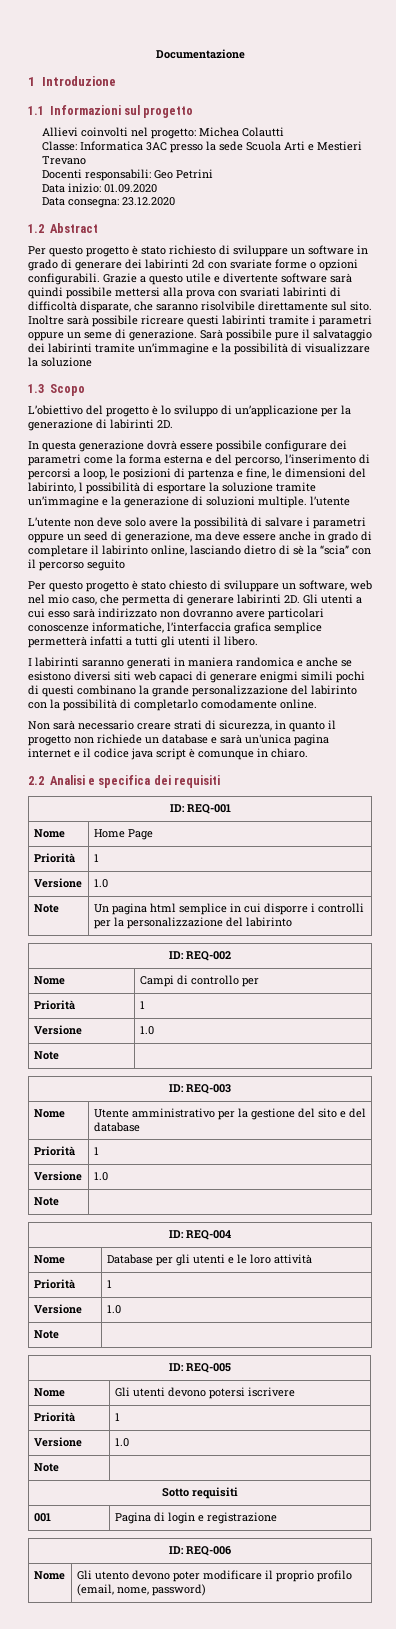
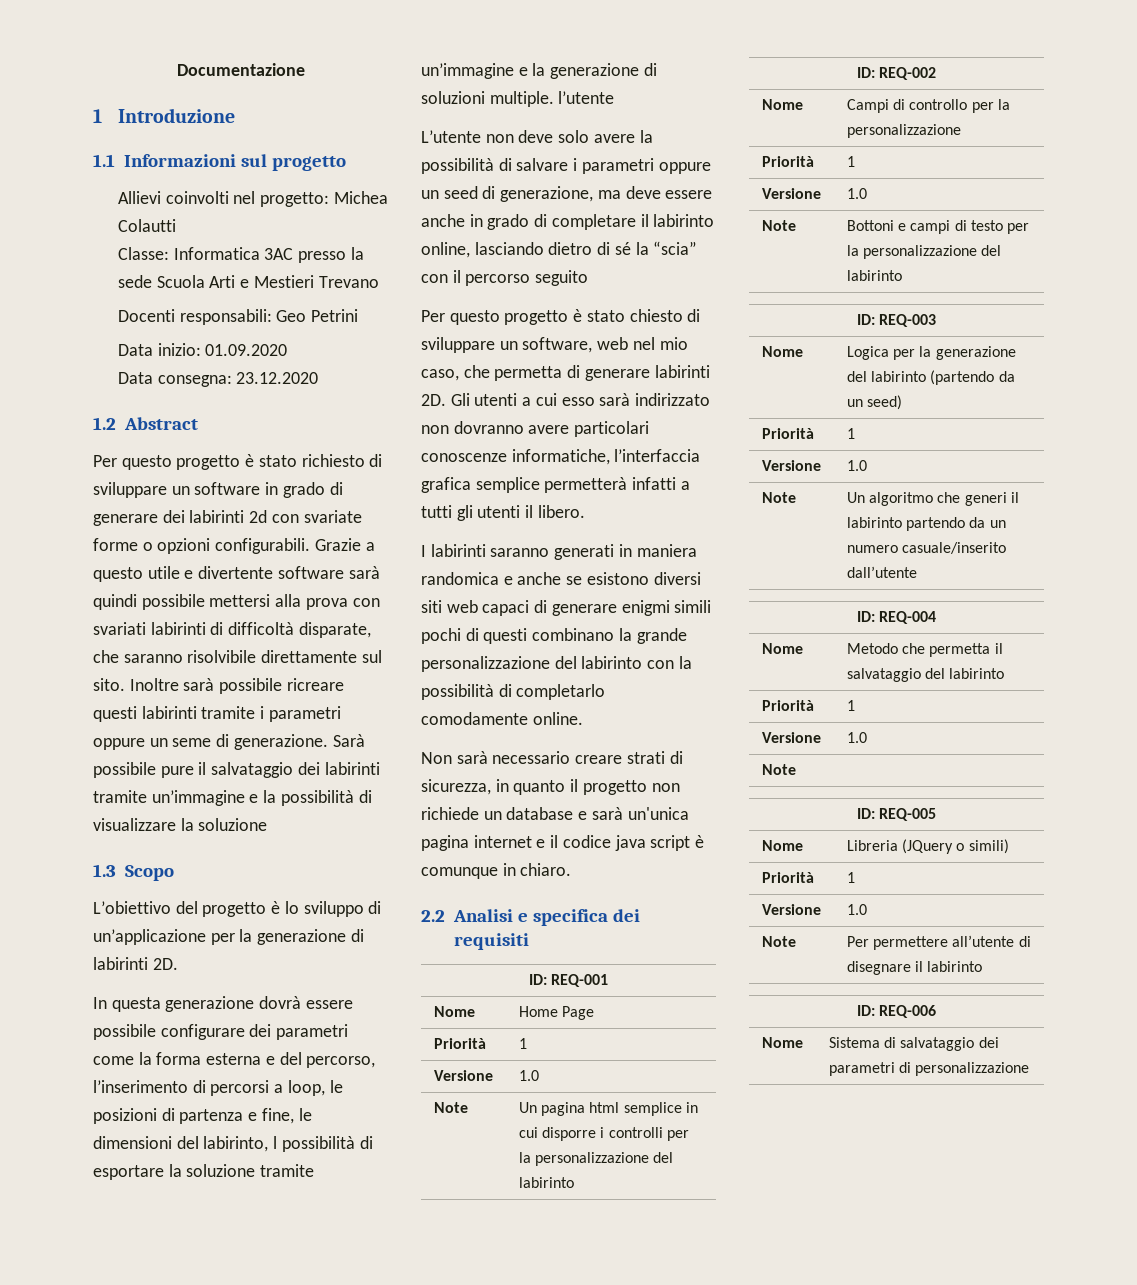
- L’utente non deve solo avere la possibilità di salvare i parametri oppure un seed di generazione, ma deve essere anche in grado di completare il labirinto online, lasciando dietro di sè la “scia” con il percorso seguito
+ L’utente non deve solo avere la possibilità di salvare i parametri oppure un seed di generazione, ma deve essere anche in grado di completare il labirinto online, lasciando dietro di sé la “scia” con il percorso seguito
- Nome | Campi di controllo per
+ Nome | Campi di controllo per la personalizzazione
  Priorità | 1
  Versione | 1.0
- Note |
+ Note | Bottoni e campi di testo per la personalizzazione del labirinto
  ID: REQ-003
- Nome | Utente amministrativo per la gestione del sito e del database
+ Nome | Logica per la generazione del labirinto (partendo da un seed)
  Priorità | 1
  Versione | 1.0
- Note |
+ Note | Un algoritmo che generi il labirinto partendo da un numero casuale/inserito dall’utente
  ID: REQ-004
- Nome | Database per gli utenti e le loro attività
+ Nome | Metodo che permetta il salvataggio del labirinto
- Nome | Gli utenti devono potersi iscrivere
+ Nome | Libreria (JQuery o simili)
  Priorità | 1
  Versione | 1.0
- Note |
- Sotto requisiti
- 001 | Pagina di login e registrazione
+ Note | Per permettere all’utente di disegnare il labirinto
  ID: REQ-006
- Nome | Gli utento devono poter modificare il proprio profilo (email, nome, password)
+ Nome | Sistema di salvataggio dei parametri di personalizzazione

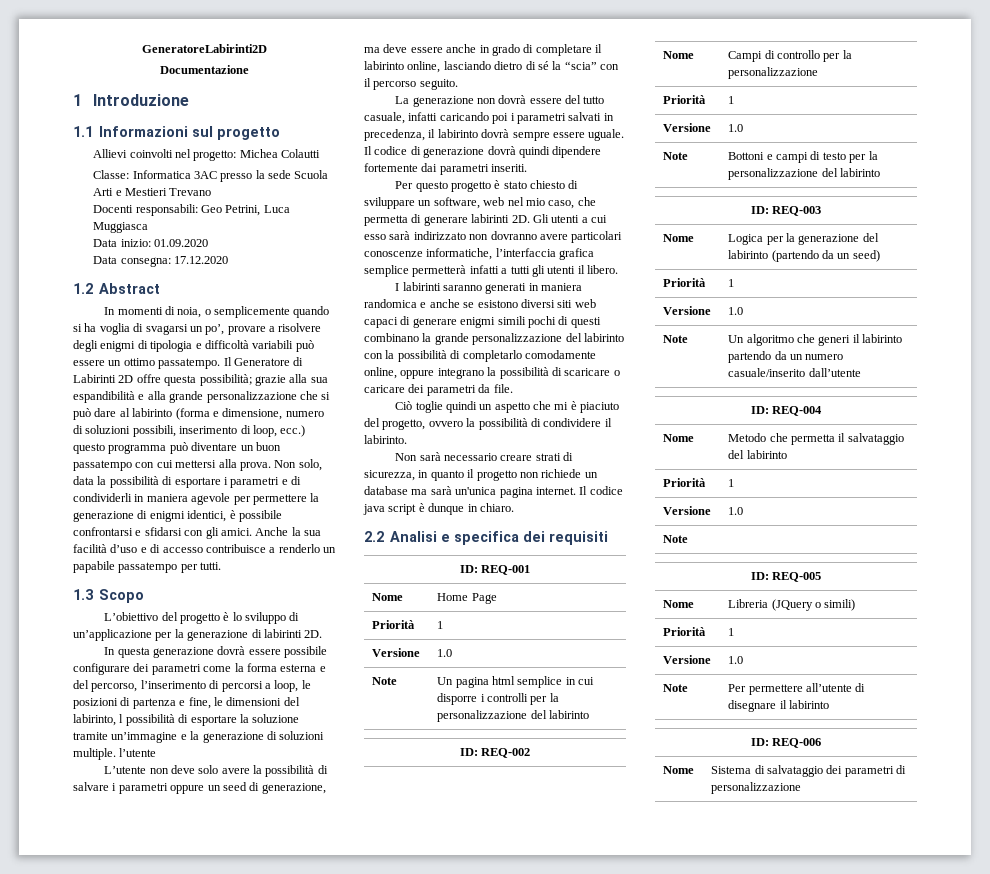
+ GeneratoreLabirinti2D
- Docenti responsabili: Geo Petrini
+ Docenti responsabili: Geo Petrini, Luca Muggiasca
- Data consegna: 23.12.2020
+ Data consegna: 17.12.2020
- Per questo progetto è stato richiesto di sviluppare un software in grado di generare dei labirinti 2d con svariate forme o opzioni configurabili. Grazie a questo utile e divertente software sarà quindi possibile mettersi alla prova con svariati labirinti di difficoltà disparate, che saranno risolvibile direttamente sul sito. Inoltre sarà possibile ricreare questi labirinti tramite i parametri oppure un seme di generazione. Sarà possibile pure il salvataggio dei labirinti tramite un’immagine e la possibilità di visualizzare la soluzione
+ In momenti di noia, o semplicemente quando si ha voglia di svagarsi un po’, provare a risolvere degli enigmi di tipologia e difficoltà variabili può essere un ottimo passatempo. Il Generatore di Labirinti 2D offre questa possibilità; grazie alla sua espandibilità e alla grande personalizzazione che si può dare al labirinto (forma e dimensione, numero di soluzioni possibili, inserimento di loop, ecc.) questo programma può diventare un buon passatempo con cui mettersi alla prova. Non solo, data la possibilità di esportare i parametri e di condividerli in maniera agevole per permettere la generazione di enigmi identici, è possibile confrontarsi e sfidarsi con gli amici. Anche la sua facilità d’uso e di accesso contribuisce a renderlo un papabile passatempo per tutti.
- L’utente non deve solo avere la possibilità di salvare i parametri oppure un seed di generazione, ma deve essere anche in grado di completare il labirinto online, lasciando dietro di sé la “scia” con il percorso seguito
+ L’utente non deve solo avere la possibilità di salvare i parametri oppure un seed di generazione, ma deve essere anche in grado di completare il labirinto online, lasciando dietro di sé la “scia” con il percorso seguito.
+ La generazione non dovrà essere del tutto casuale, infatti caricando poi i parametri salvati in precedenza, il labirinto dovrà sempre essere uguale. Il codice di generazione dovrà quindi dipendere fortemente dai parametri inseriti.
- I labirinti saranno generati in maniera randomica e anche se esistono diversi siti web capaci di generare enigmi simili pochi di questi combinano la grande personalizzazione del labirinto con la possibilità di completarlo comodamente online.
+ I labirinti saranno generati in maniera randomica e anche se esistono diversi siti web capaci di generare enigmi simili pochi di questi combinano la grande personalizzazione del labirinto con la possibilità di completarlo comodamente online, oppure integrano la possibilità di scaricare o caricare dei parametri da file.
+ Ciò toglie quindi un aspetto che mi è piaciuto del progetto, ovvero la possibilità di condividere il labirinto.
- Non sarà necessario creare strati di sicurezza, in quanto il progetto non richiede un database e sarà un'unica pagina internet e il codice java script è comunque in chiaro.
+ Non sarà necessario creare strati di sicurezza, in quanto il progetto non richiede un database ma sarà un'unica pagina internet. Il codice java script è dunque in chiaro.

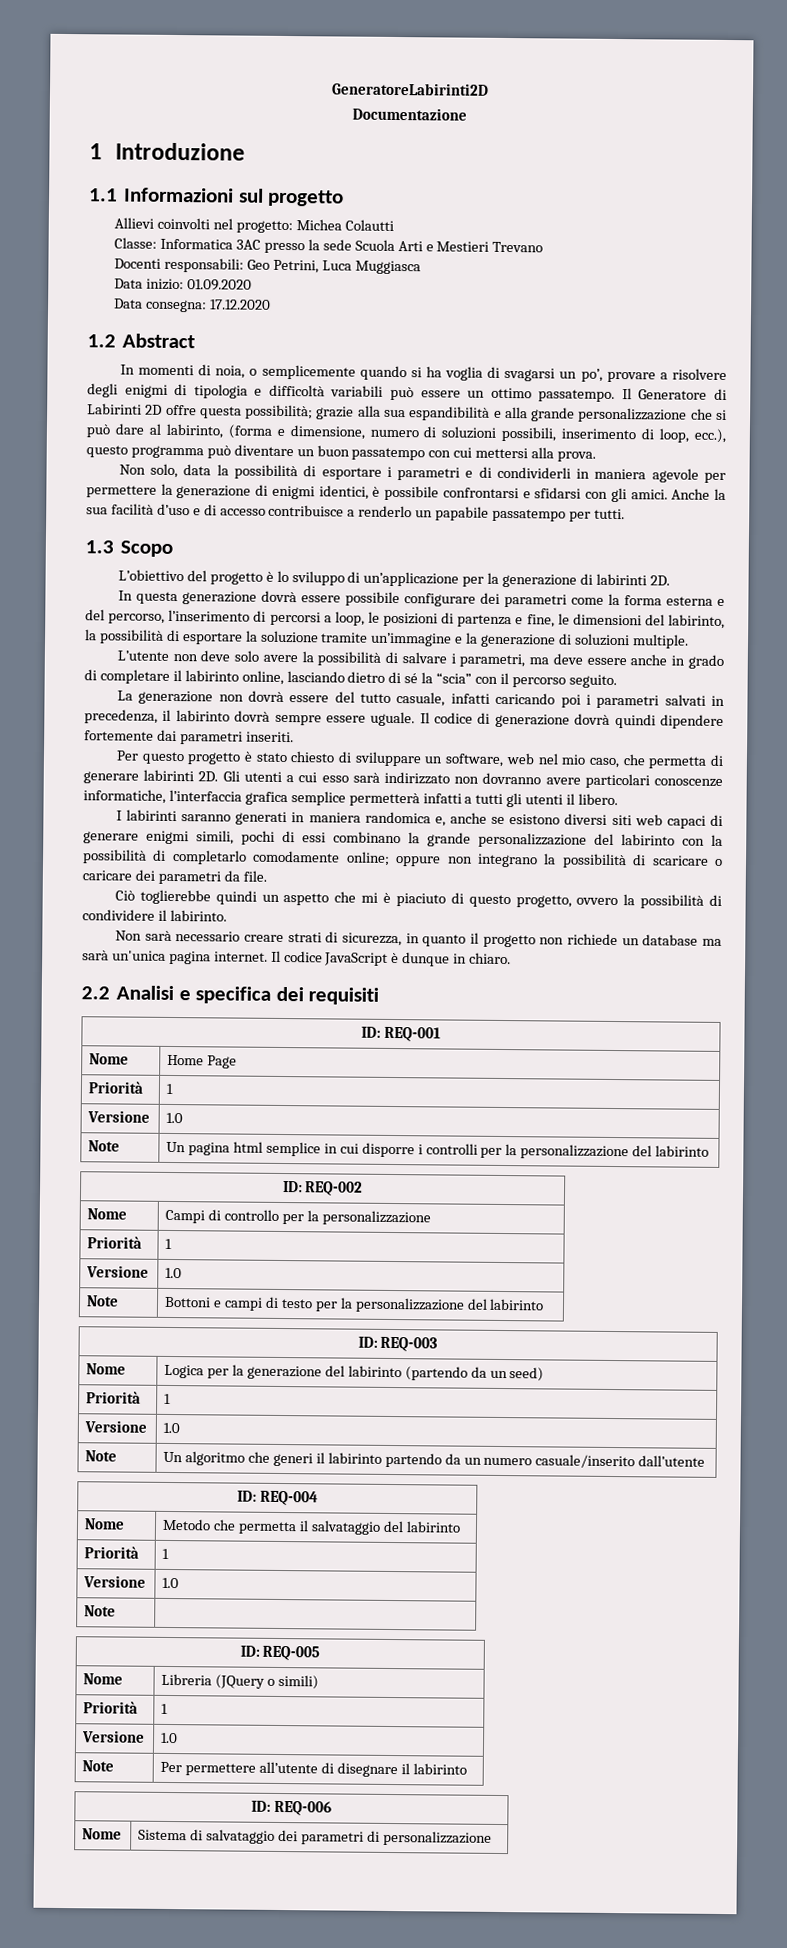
- grazie alla sua espandibilità e alla grande personalizzazione che si può dare al labirinto (forma e dimensione, numero di soluzioni possibili, inserimento di loop, ecc.) questo programma può diventare un buon passatempo con cui mettersi alla prova. Non solo, data la possibilità di esportare i parametri e di condividerli in maniera agevole per permettere la generazione di enigmi identici, è possibile confrontarsi e sfidarsi con gli amici.
+ grazie alla sua espandibilità e alla grande personalizzazione che si può dare al labirinto, (forma e dimensione, numero di soluzioni possibili, inserimento di loop, ecc.), questo programma può diventare un buon passatempo con cui mettersi alla prova.
+ Non solo, data la possibilità di esportare i parametri e di condividerli in maniera agevole per permettere la generazione di enigmi identici, è possibile confrontarsi e sfidarsi con gli amici.
- In questa generazione dovrà essere possibile configurare dei parametri come la forma esterna e del percorso, l’inserimento di percorsi a loop, le posizioni di partenza e fine, le dimensioni del labirinto, l possibilità di esportare la soluzione tramite un’immagine e la generazione di soluzioni multiple. l’utente
+ In questa generazione dovrà essere possibile configurare dei parametri come la forma esterna e del percorso, l’inserimento di percorsi a loop, le posizioni di partenza e fine, le dimensioni del labirinto, la possibilità di esportare la soluzione tramite un’immagine e la generazione di soluzioni multiple.
- L’utente non deve solo avere la possibilità di salvare i parametri oppure un seed di generazione, ma deve essere anche in grado di completare il labirinto online, lasciando dietro di sé la “scia” con il percorso seguito.
+ L’utente non deve solo avere la possibilità di salvare i parametri, ma deve essere anche in grado di completare il labirinto online, lasciando dietro di sé la “scia” con il percorso seguito.
- I labirinti saranno generati in maniera randomica e anche se esistono diversi siti web capaci di generare enigmi simili pochi di questi combinano la grande personalizzazione del labirinto con la possibilità di completarlo comodamente online, oppure integrano la possibilità di scaricare o caricare dei parametri da file.
+ I labirinti saranno generati in maniera randomica e, anche se esistono diversi siti web capaci di generare enigmi simili, pochi di essi combinano la grande personalizzazione del labirinto con la possibilità di completarlo comodamente online; oppure non integrano la possibilità di scaricare o caricare dei parametri da file.
- Ciò toglie quindi un aspetto che mi è piaciuto del progetto, ovvero la possibilità di condividere il labirinto.
+ Ciò toglierebbe quindi un aspetto che mi è piaciuto di questo progetto, ovvero la possibilità di condividere il labirinto.
- Il codice java script è dunque in chiaro.
+ Il codice JavaScript è dunque in chiaro.

